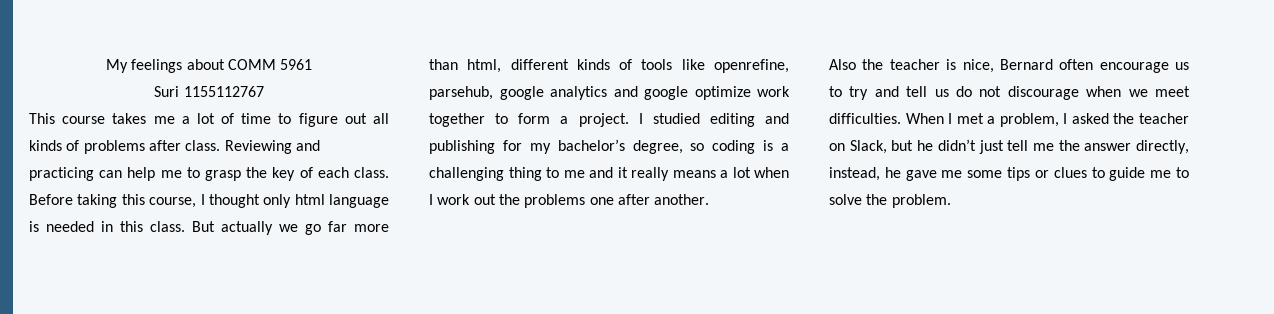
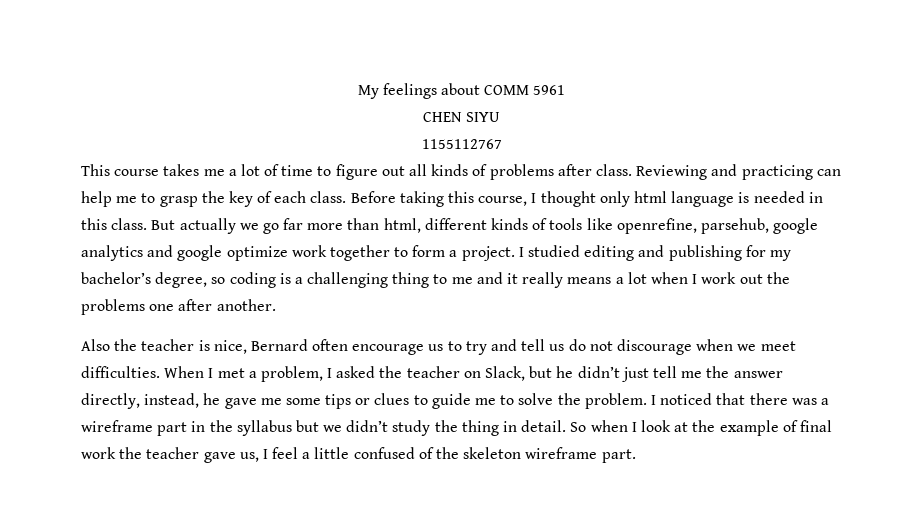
- Suri 1155112767
+ CHEN SIYU
+ 1155112767
+ I noticed that there was a wireframe part in the syllabus but we didn’t study the thing in detail. So when I look at the example of final work the teacher gave us, I feel a little confused of the skeleton wireframe part.

